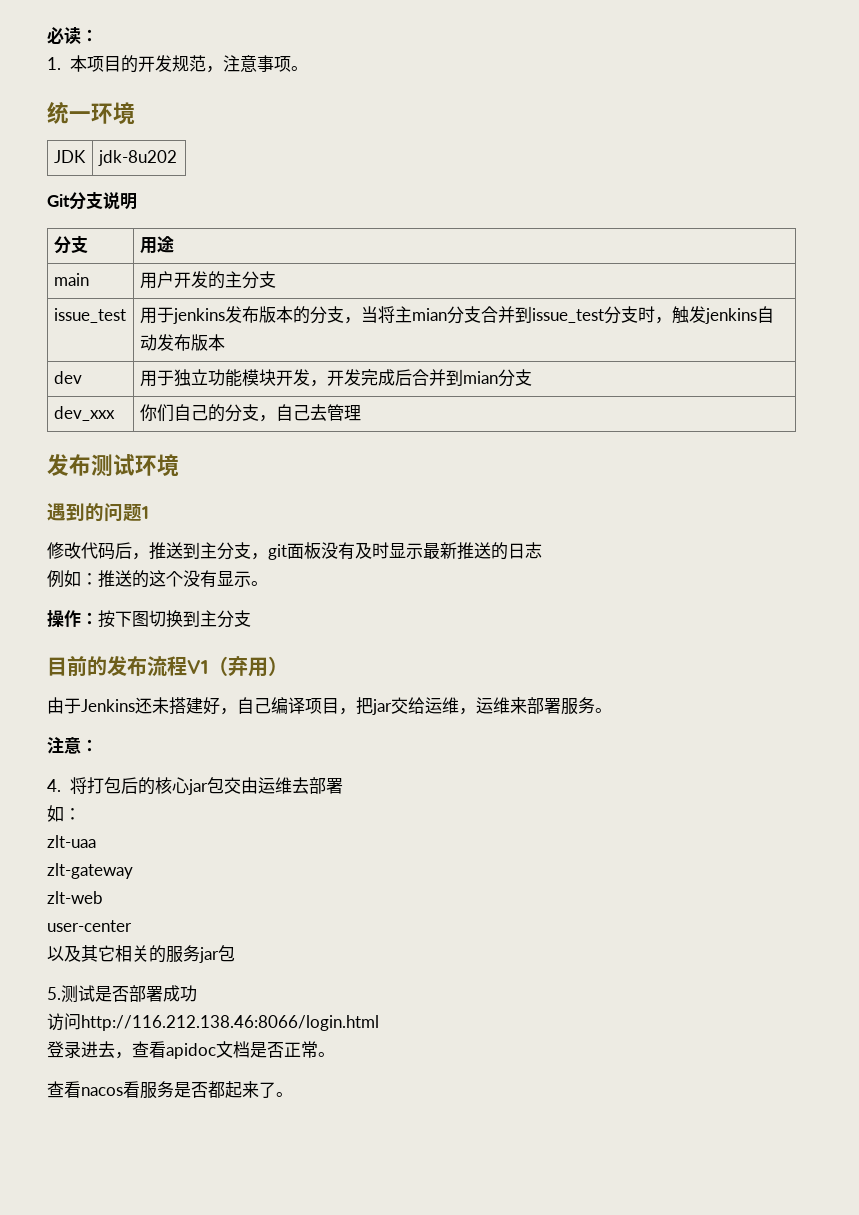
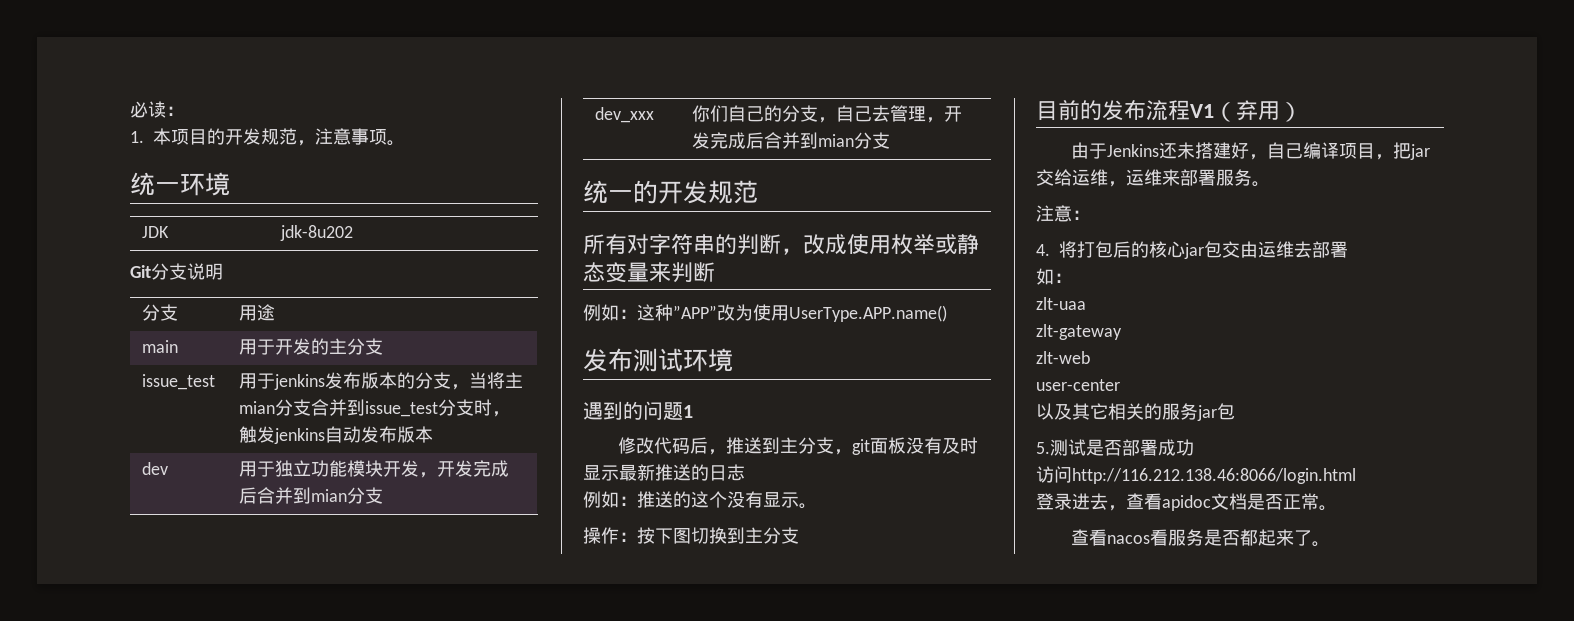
- main | 用户开发的主分支
+ main | 用于开发的主分支
- dev_xxx | 你们自己的分支，自己去管理
+ dev_xxx | 你们自己的分支，自己去管理，开发完成后合并到mian分支
+ 统一的开发规范
+ 所有对字符串的判断，改成使用枚举或静态变量来判断
+ 例如：这种”APP”改为使用UserType.APP.name()

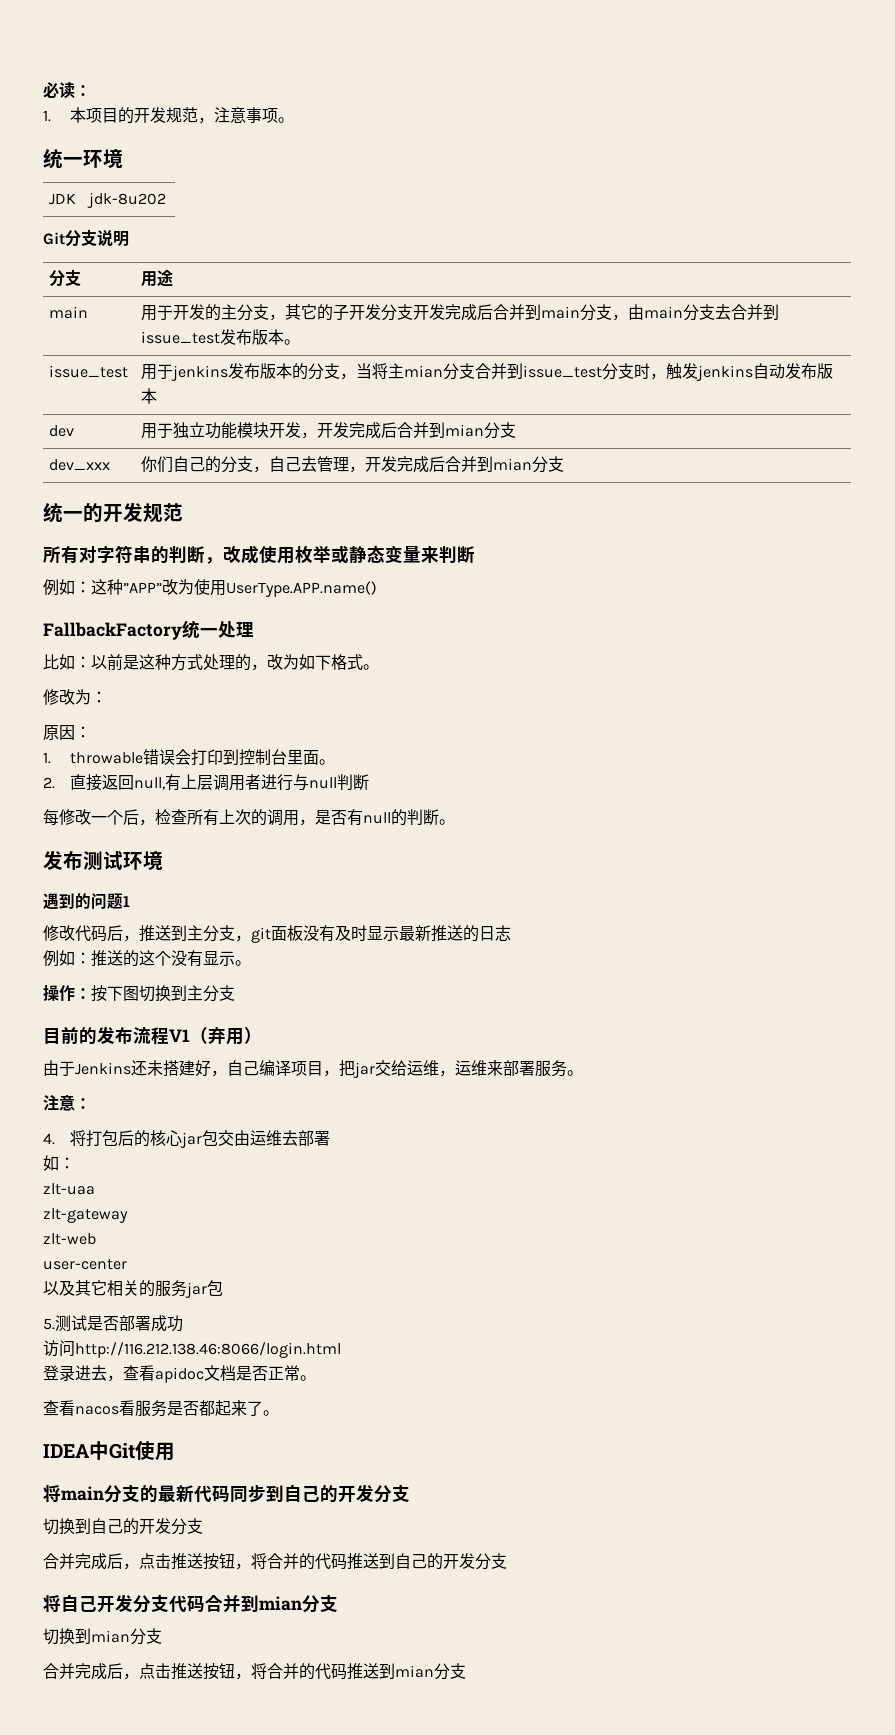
- main | 用于开发的主分支
+ main | 用于开发的主分支，其它的子开发分支开发完成后合并到main分支，由main分支去合并到issue_test发布版本。
+ FallbackFactory统一处理
+ 比如：以前是这种方式处理的，改为如下格式。
+ 修改为：
+ 原因：
+ 1. throwable错误会打印到控制台里面。
+ 2.直接返回null,有上层调用者进行与null判断
+ 每修改一个后，检查所有上次的调用，是否有null的判断。
+ IDEA中Git使用
+ 将main分支的最新代码同步到自己的开发分支
+ 切换到自己的开发分支
+ 合并完成后，点击推送按钮，将合并的代码推送到自己的开发分支
+ 将自己开发分支代码合并到mian分支
+ 切换到mian分支
+ 合并完成后，点击推送按钮，将合并的代码推送到mian分支

